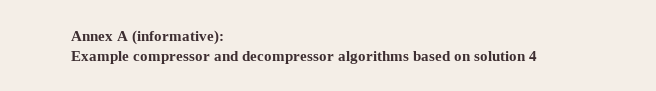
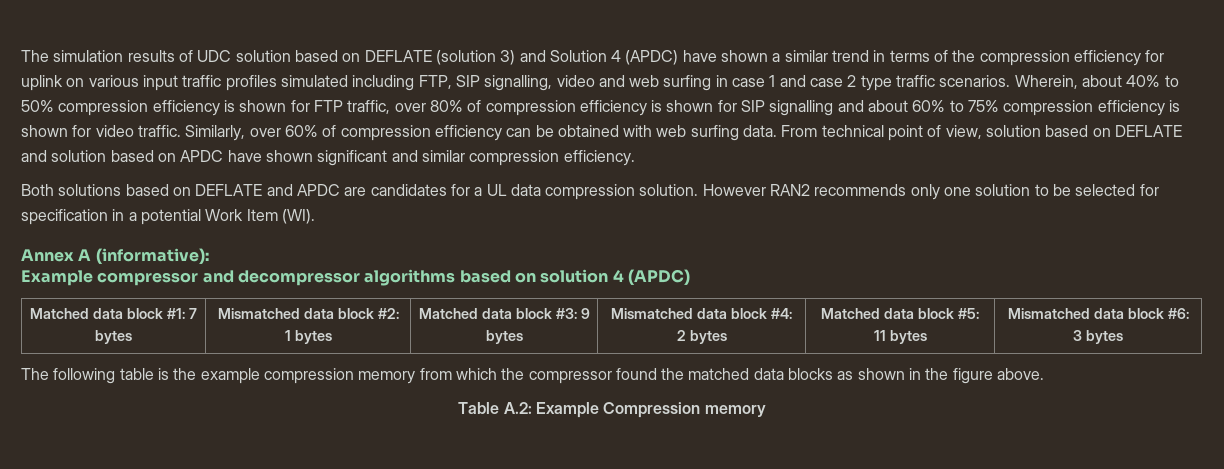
+ The simulation results of UDC solution based on DEFLATE (solution 3) and Solution 4 (APDC) have shown a similar trend in terms of the compression efficiency for uplink on various input traffic profiles simulated including FTP, SIP signalling, video and web surfing in case 1 and case 2 type traffic scenarios. Wherein, about 40% to 50% compression efficiency is shown for FTP traffic, over 80% of compression efficiency is shown for SIP signalling and about 60% to 75% compression efficiency is shown for video traffic. Similarly, over 60% of compression efficiency can be obtained with web surfing data. From technical point of view, solution based on DEFLATE and solution based on APDC have shown significant and similar compression efficiency.
+ Both solutions based on DEFLATE and APDC are candidates for a UL data compression solution. However RAN2 recommends only one solution to be selected for specification in a potential Work Item (WI).
- Example compressor and decompressor algorithms based on solution 4
+ Example compressor and decompressor algorithms based on solution 4 (APDC)
+ Matched data block #1: 7 bytes | Mismatched data block #2: 1 bytes | Matched data block #3: 9 bytes | Mismatched data block #4: 2 bytes | Matched data block #5: 11 bytes | Mismatched data block #6: 3 bytes
+ The following table is the example compression memory from which the compressor found the matched data blocks as shown in the figure above.
+ Table A.2: Example Compression memory

